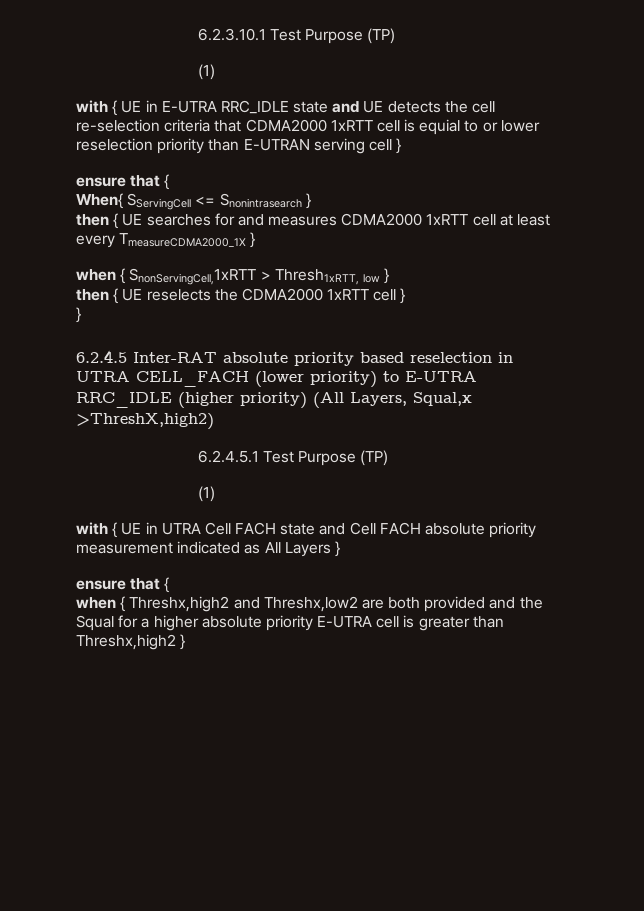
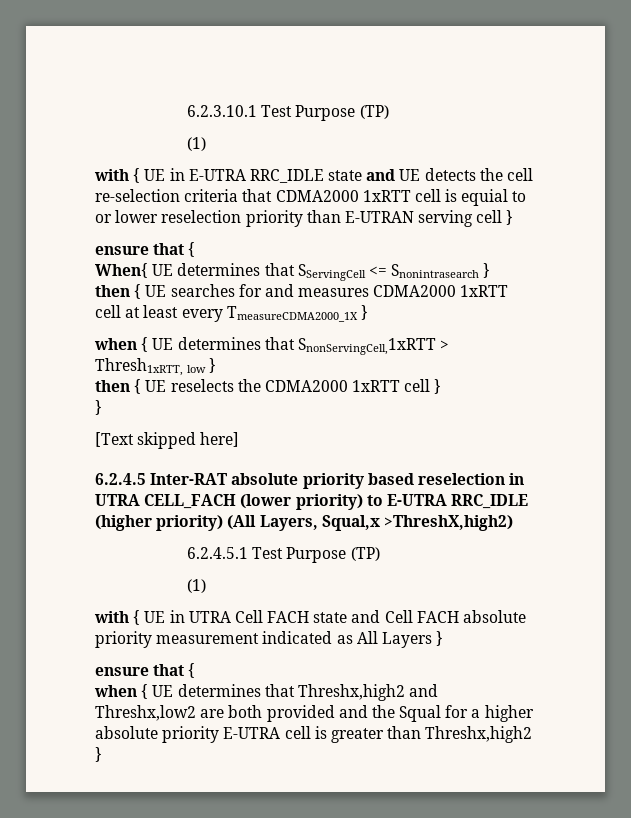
- When{ SServingCell <= Snonintrasearch }
+ When{ UE determines that SServingCell <= Snonintrasearch }
- when { SnonServingCell,1xRTT > Thresh1xRTT, low }
+ when { UE determines that SnonServingCell,1xRTT > Thresh1xRTT, low }
+ [Text skipped here]
- when { Threshx,high2 and Threshx,low2 are both provided and the Squal for a higher absolute priority E-UTRA cell is greater than Threshx,high2 }
+ when { UE determines that Threshx,high2 and Threshx,low2 are both provided and the Squal for a higher absolute priority E-UTRA cell is greater than Threshx,high2 }

